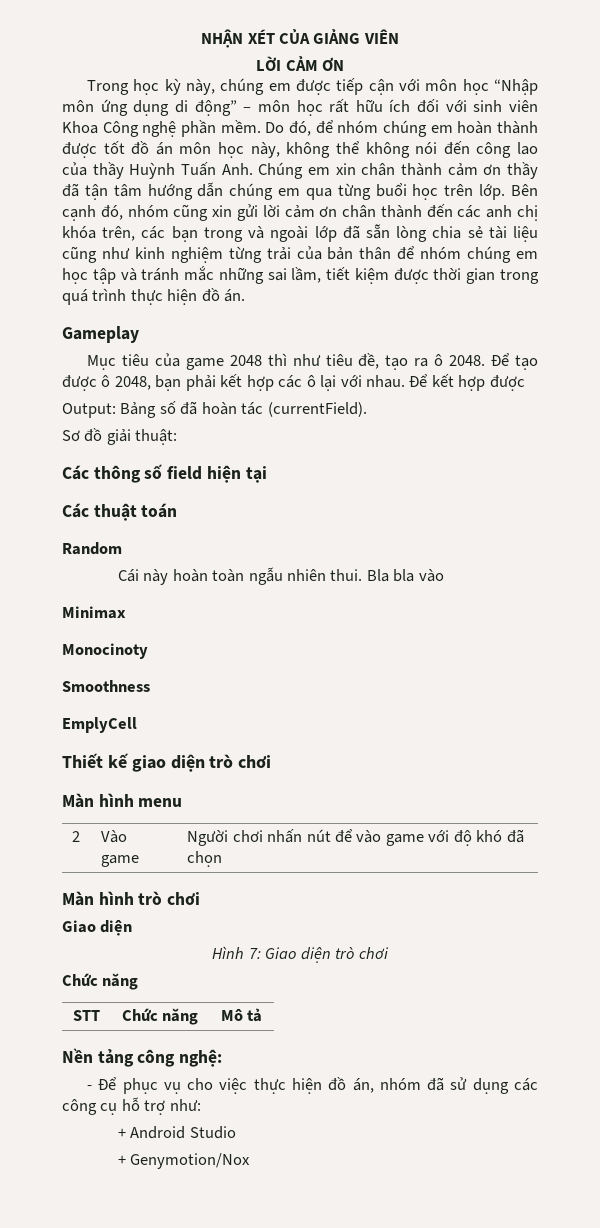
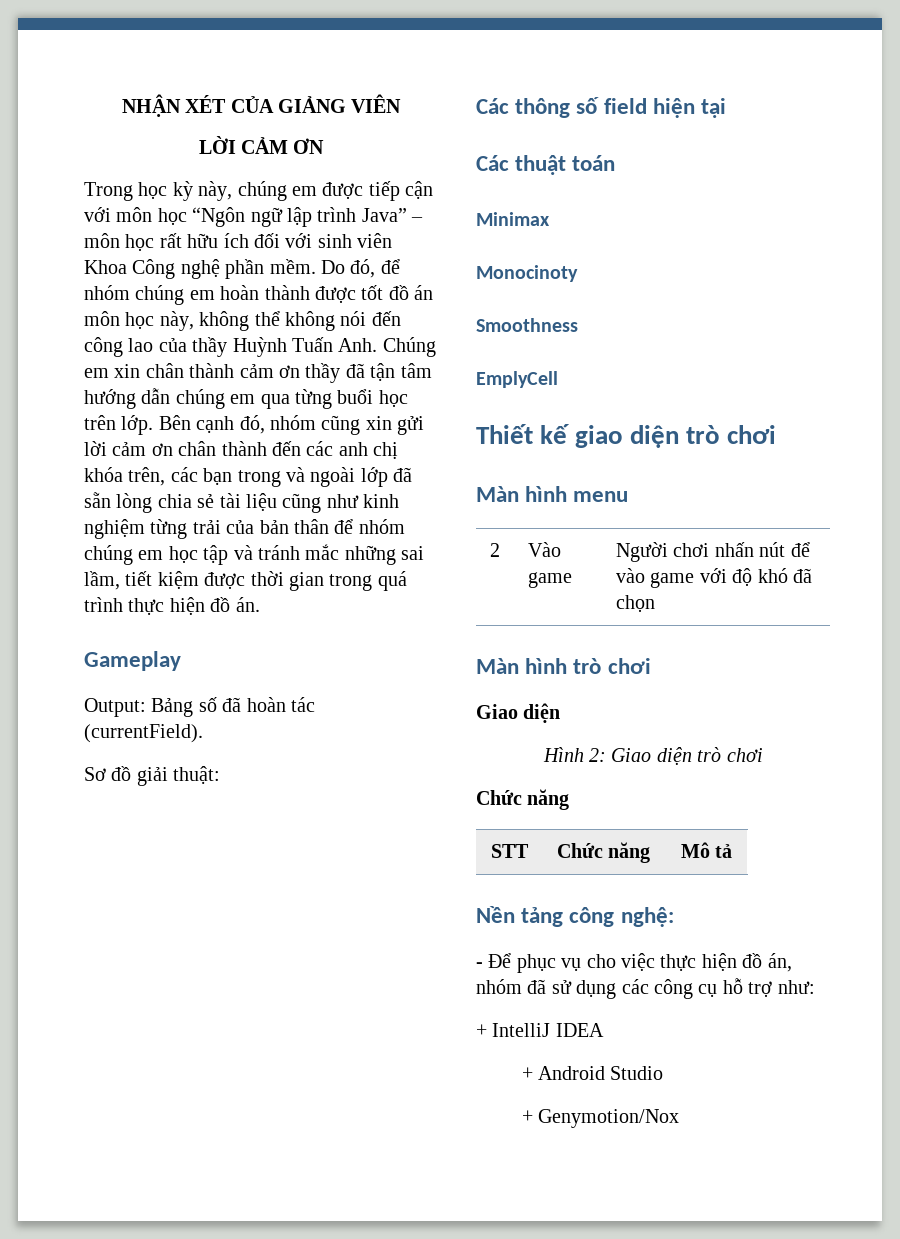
- Trong học kỳ này, chúng em được tiếp cận với môn học “Nhập môn ứng dụng di động” – môn học rất hữu ích đối với sinh viên Khoa Công nghệ phần mềm.
+ Trong học kỳ này, chúng em được tiếp cận với môn học “Ngôn ngữ lập trình Java” – môn học rất hữu ích đối với sinh viên Khoa Công nghệ phần mềm.
- Mục tiêu của game 2048 thì như tiêu đề, tạo ra ô 2048. Để tạo được ô 2048, bạn phải kết hợp các ô lại với nhau. Để kết hợp được
- Random
- Cái này hoàn toàn ngẫu nhiên thui. Bla bla vào
- Hình 7: Giao diện trò chơi
+ Hình 2: Giao diện trò chơi
+ + IntelliJ IDEA

